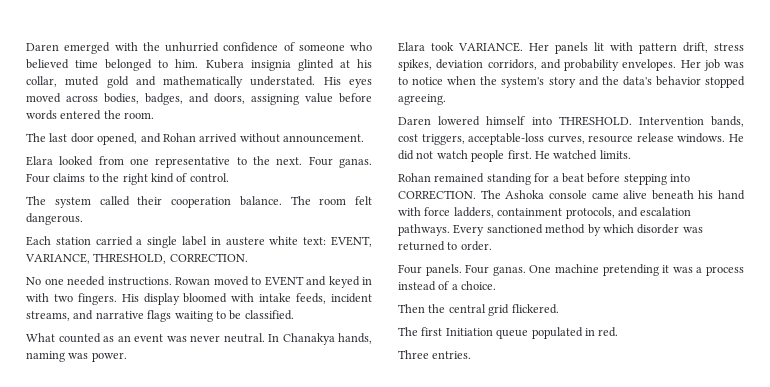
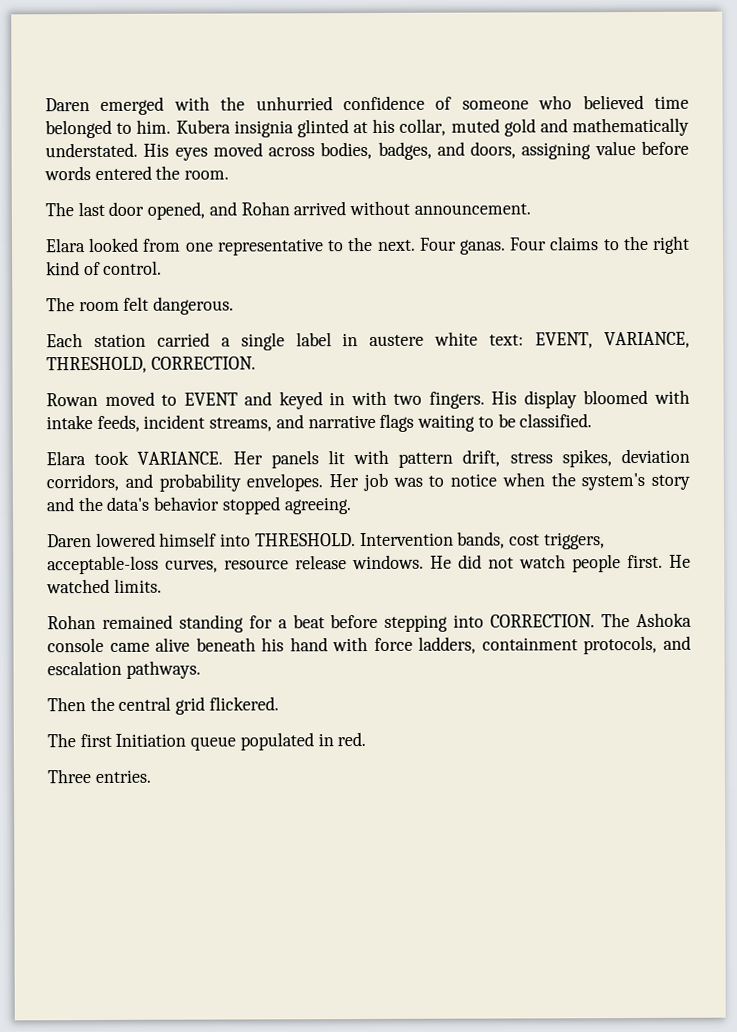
- The system called their cooperation balance. The room felt dangerous.
+ The room felt dangerous.
- No one needed instructions.
- What counted as an event was never neutral. In Chanakya hands, naming was power.
- Every sanctioned method by which disorder was returned to order.
- Four panels. Four ganas. One machine pretending it was a process instead of a choice.

